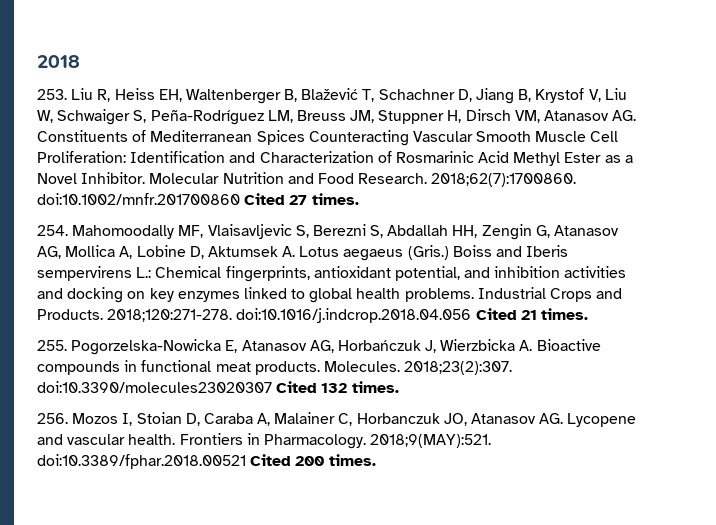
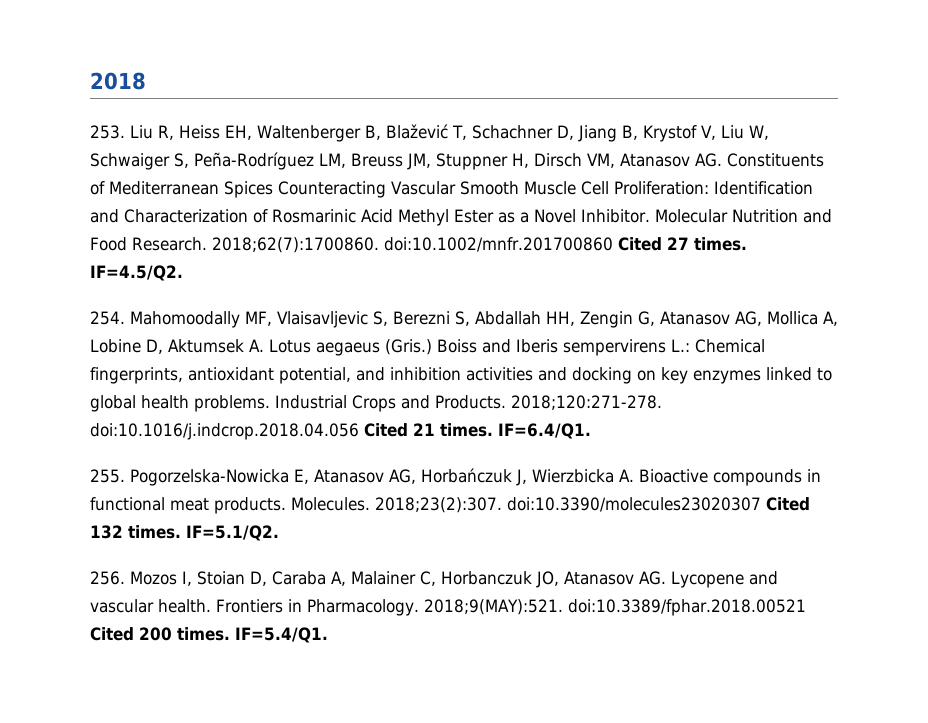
+ IF=4.5/Q2.
+ IF=6.4/Q1.
+ IF=5.1/Q2.
+ IF=5.4/Q1.

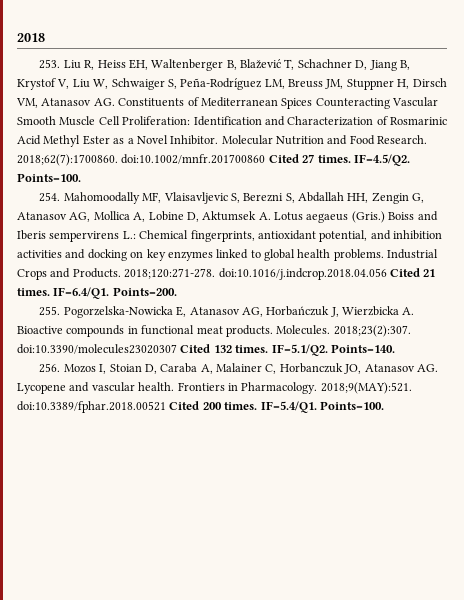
- IF=4.5/Q2.
+ IF=4.5/Q2. Points=100.
- IF=6.4/Q1.
+ IF=6.4/Q1. Points=200.
- IF=5.1/Q2.
+ IF=5.1/Q2. Points=140.
- IF=5.4/Q1.
+ IF=5.4/Q1. Points=100.

